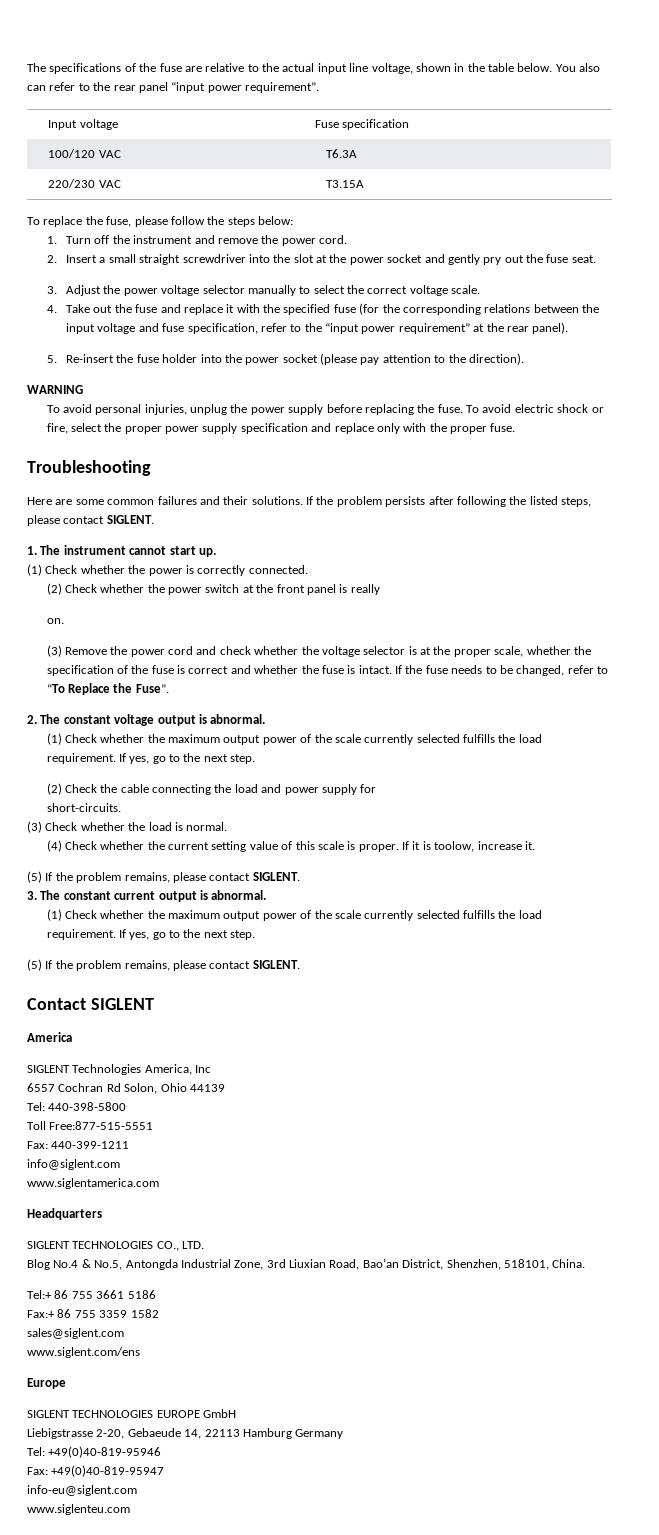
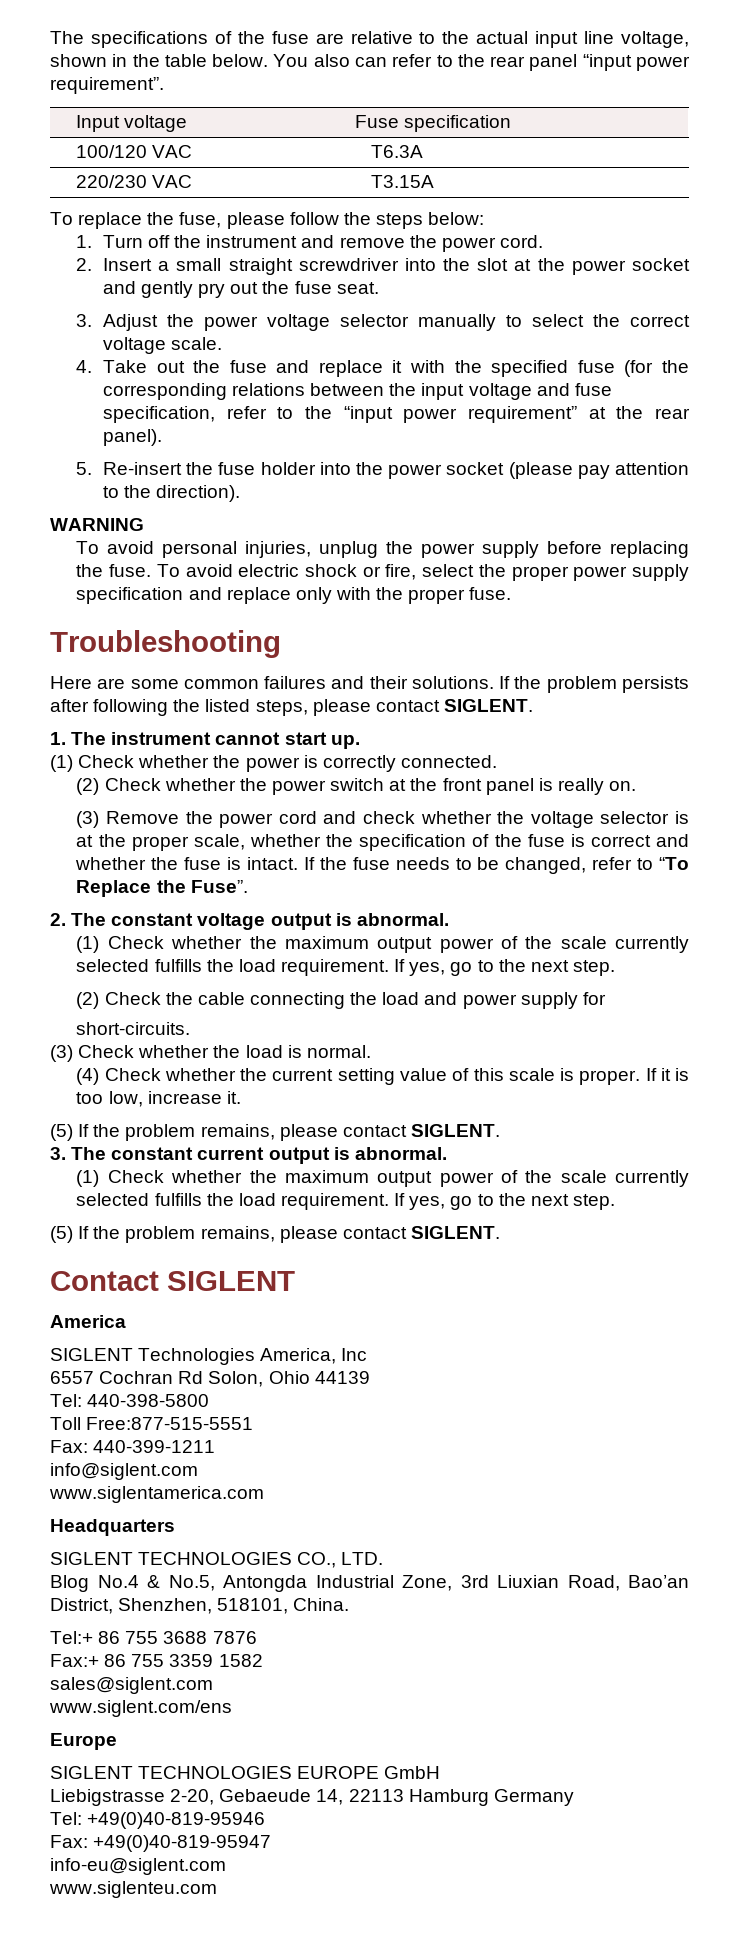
- (2) Check whether the power switch at the front panel is really
- on.
+ (2) Check whether the power switch at the front panel is really on.
- If it is toolow, increase it.
+ If it is too low, increase it.
- Tel:+ 86 755 3661 5186
+ Tel:+ 86 755 3688 7876

